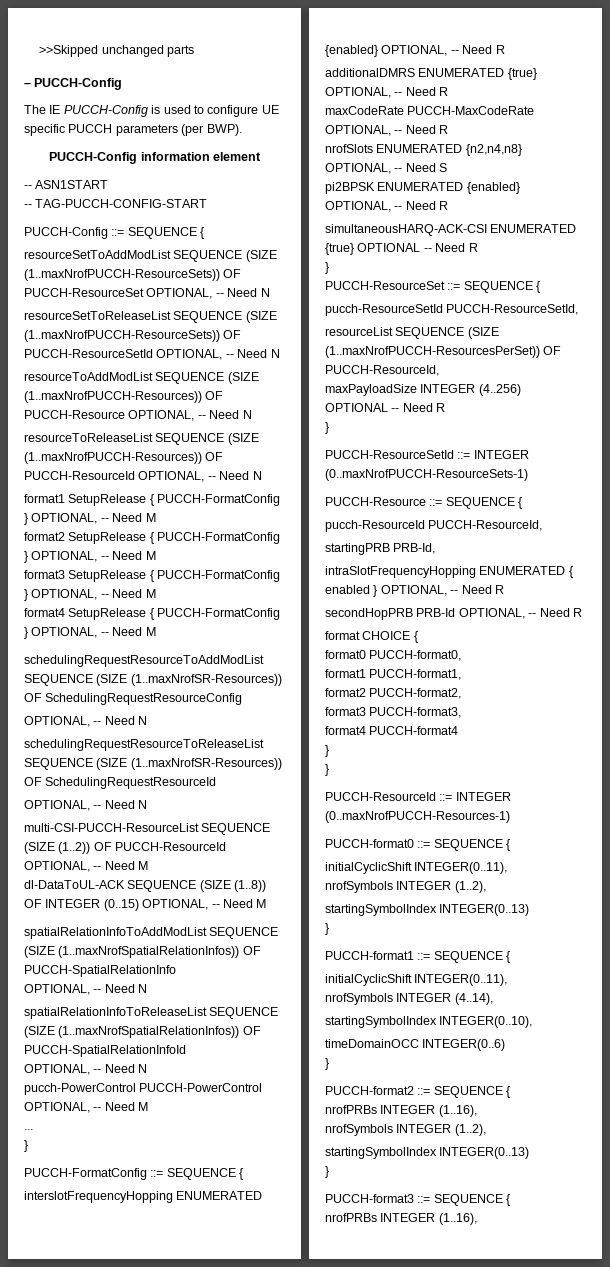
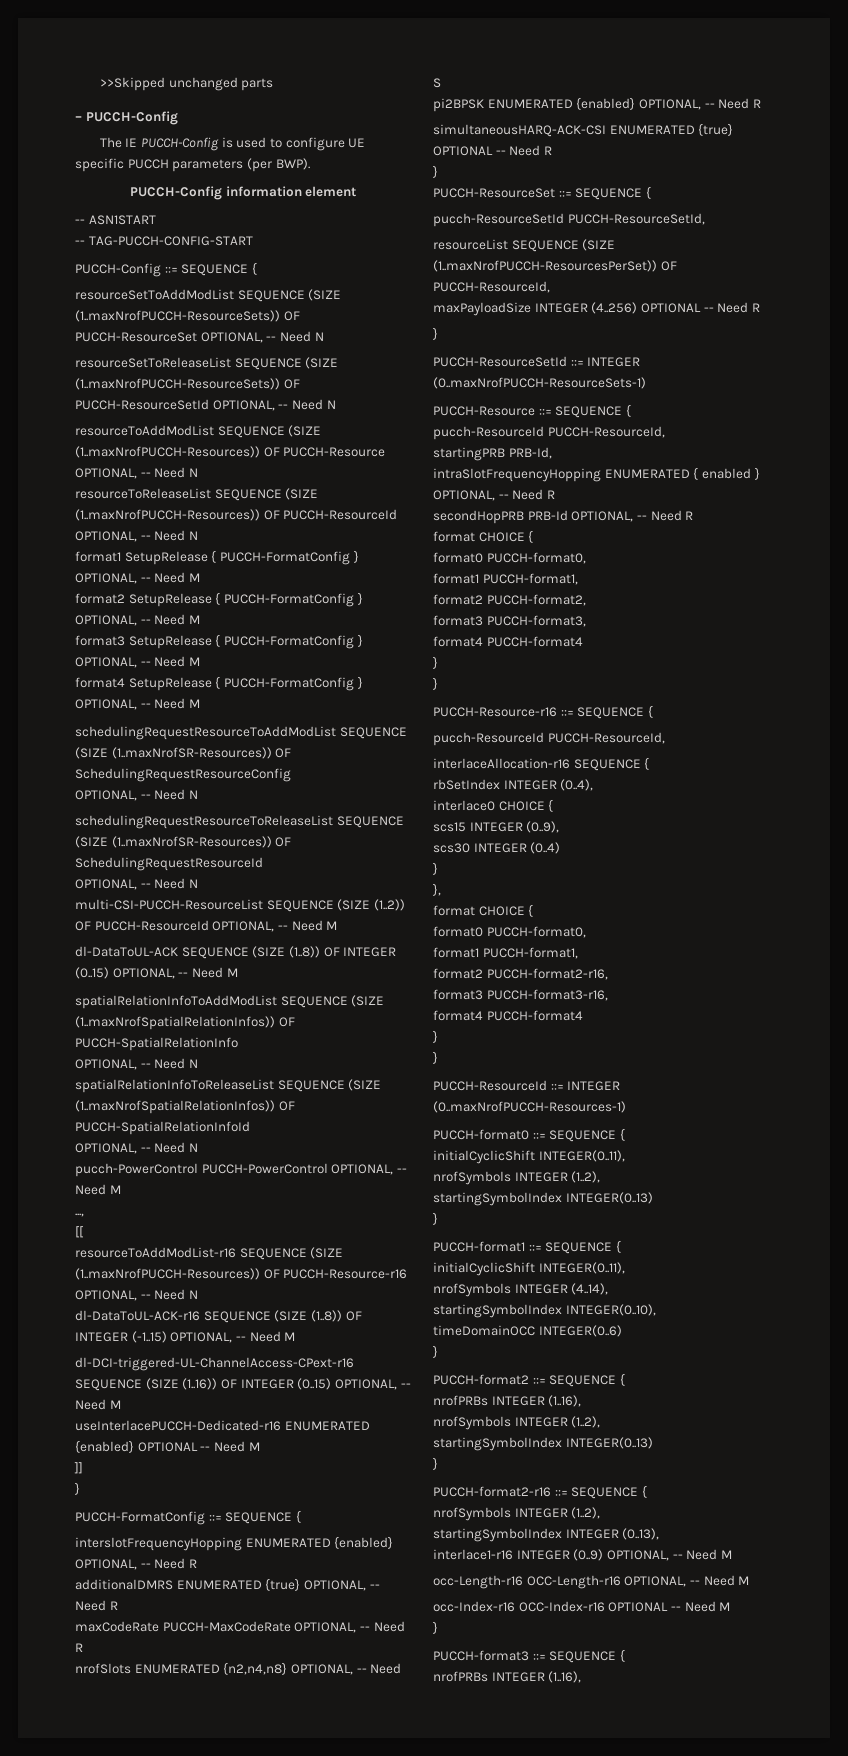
- ...
+ ...,
+ [[
+ resourceToAddModList-r16 SEQUENCE (SIZE (1..maxNrofPUCCH-Resources)) OF PUCCH-Resource-r16 OPTIONAL, -- Need N
+ dl-DataToUL-ACK-r16 SEQUENCE (SIZE (1..8)) OF INTEGER (-1..15) OPTIONAL, -- Need M
+ dl-DCI-triggered-UL-ChannelAccess-CPext-r16 SEQUENCE (SIZE (1..16)) OF INTEGER (0..15) OPTIONAL, -- Need M
+ useInterlacePUCCH-Dedicated-r16 ENUMERATED {enabled} OPTIONAL -- Need M
+ ]]
+ PUCCH-Resource-r16 ::= SEQUENCE {
+ pucch-ResourceId PUCCH-ResourceId,
+ interlaceAllocation-r16 SEQUENCE {
+ rbSetIndex INTEGER (0..4),
+ interlace0 CHOICE {
+ scs15 INTEGER (0..9),
+ scs30 INTEGER (0..4)
+ }
+ },
+ format CHOICE {
+ format0 PUCCH-format0,
+ format1 PUCCH-format1,
+ format2 PUCCH-format2-r16,
+ format3 PUCCH-format3-r16,
+ format4 PUCCH-format4
+ }
+ }
+ PUCCH-format2-r16 ::= SEQUENCE {
+ nrofSymbols INTEGER (1..2),
+ startingSymbolIndex INTEGER (0..13),
+ interlace1-r16 INTEGER (0..9) OPTIONAL, -- Need M
+ occ-Length-r16 OCC-Length-r16 OPTIONAL, -- Need M
+ occ-Index-r16 OCC-Index-r16 OPTIONAL -- Need M
+ }

